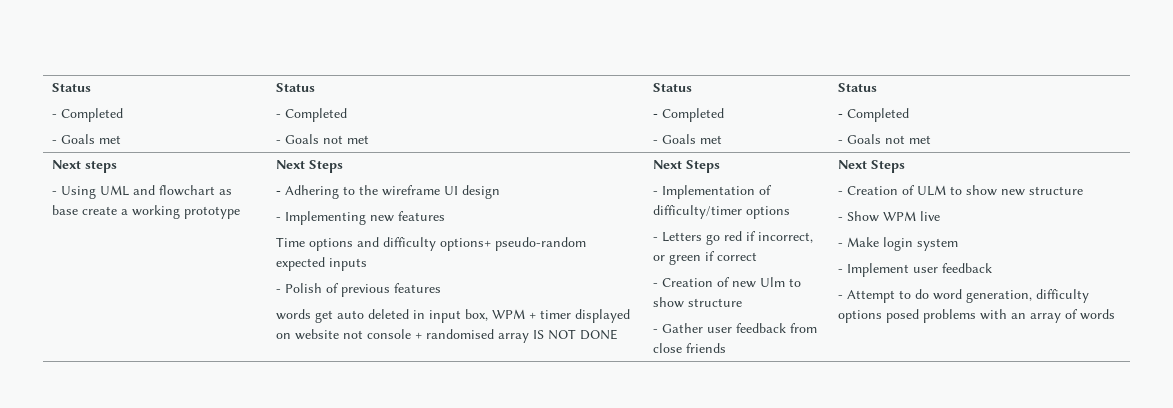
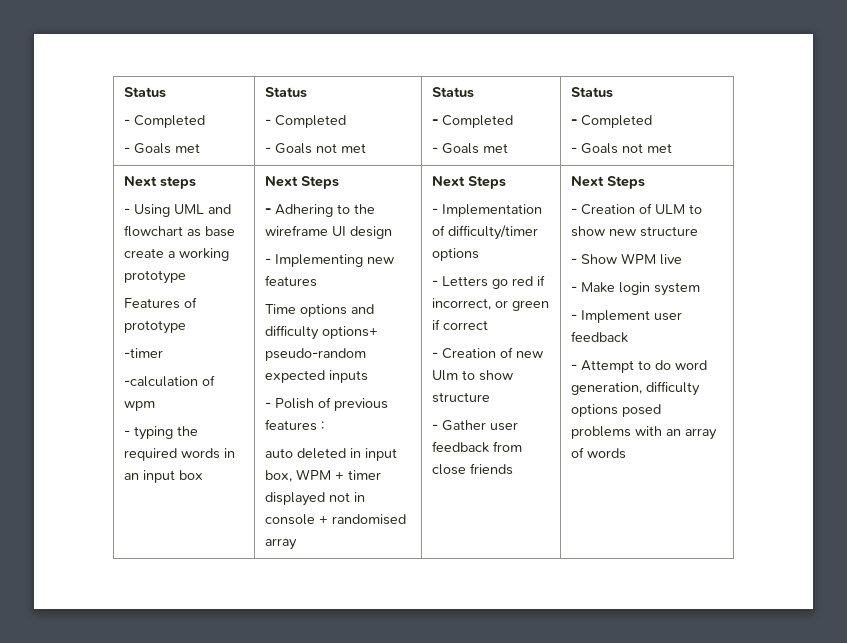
+ Features of prototype
+ -timer
+ -calculation of wpm
+ - typing the required words in an input box
- - Polish of previous features
- words get auto deleted in input box, WPM + timer displayed on website not console + randomised array IS NOT DONE
+ - Polish of previous features :
+ auto deleted in input box, WPM + timer displayed not in console + randomised array

